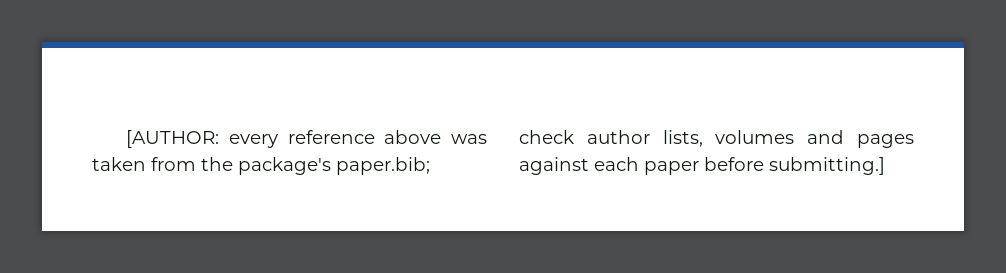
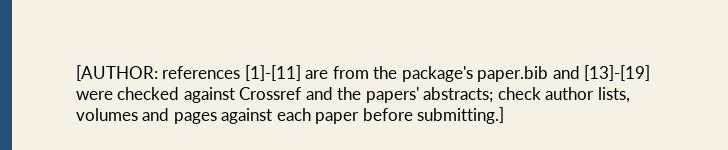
- [AUTHOR: every reference above was taken from the package's paper.bib; check author lists, volumes and pages against each paper before submitting.]
+ [AUTHOR: references [1]-[11] are from the package's paper.bib and [13]-[19] were checked against Crossref and the papers' abstracts; check author lists, volumes and pages against each paper before submitting.]

